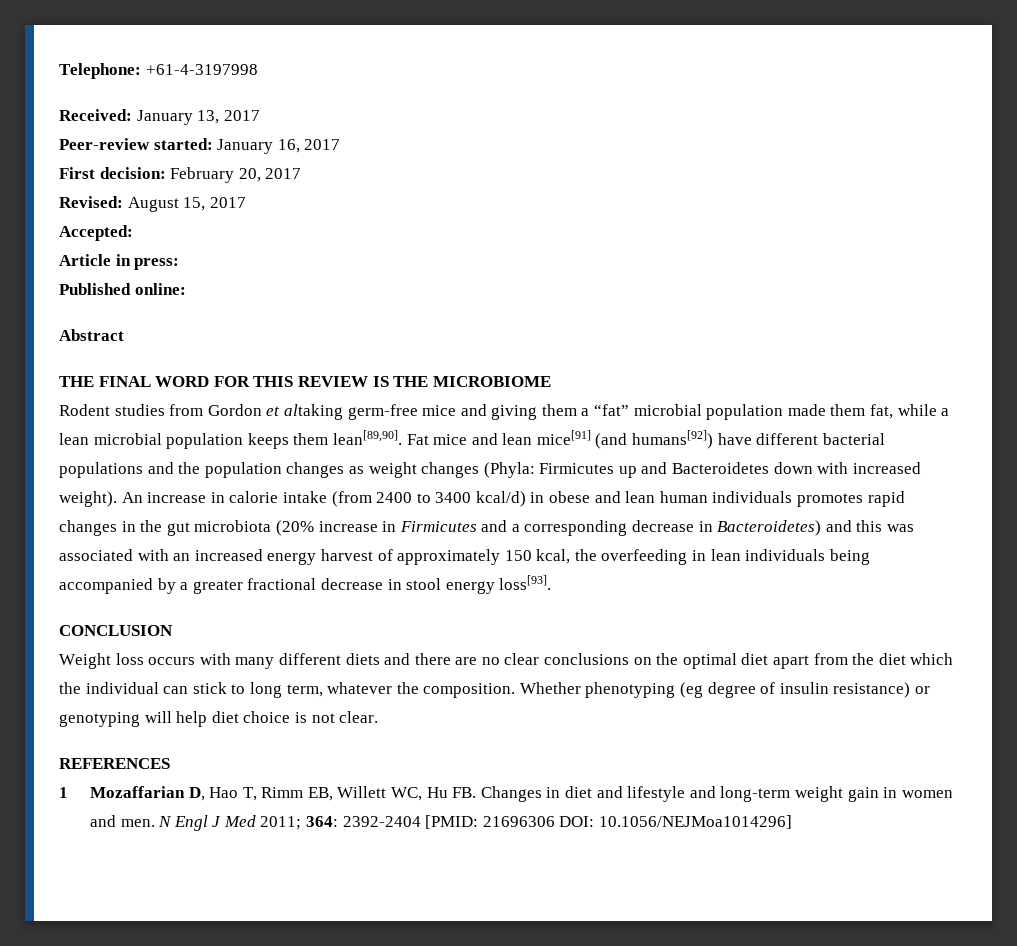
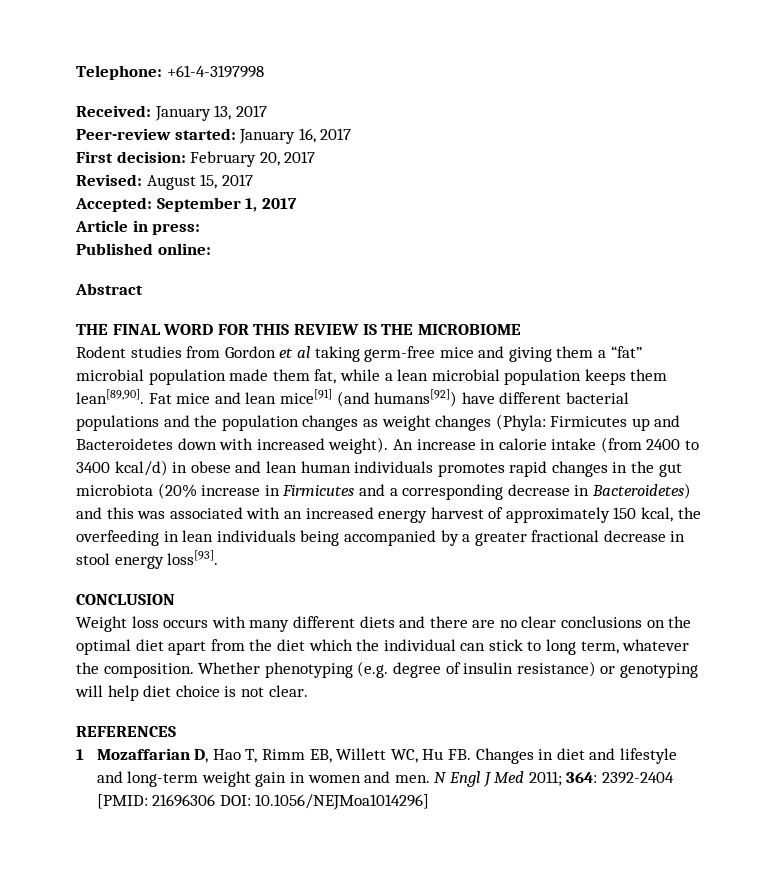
- Accepted:
+ Accepted: September 1, 2017
- Rodent studies from Gordon et altaking germ-free mice and giving them a “fat” microbial population made them fat, while a lean microbial population keeps them lean[89,90].
+ Rodent studies from Gordon et al taking germ-free mice and giving them a “fat” microbial population made them fat, while a lean microbial population keeps them lean[89,90].
- Whether phenotyping (eg degree of insulin resistance) or genotyping will help diet choice is not clear.
+ Whether phenotyping (e.g. degree of insulin resistance) or genotyping will help diet choice is not clear.

